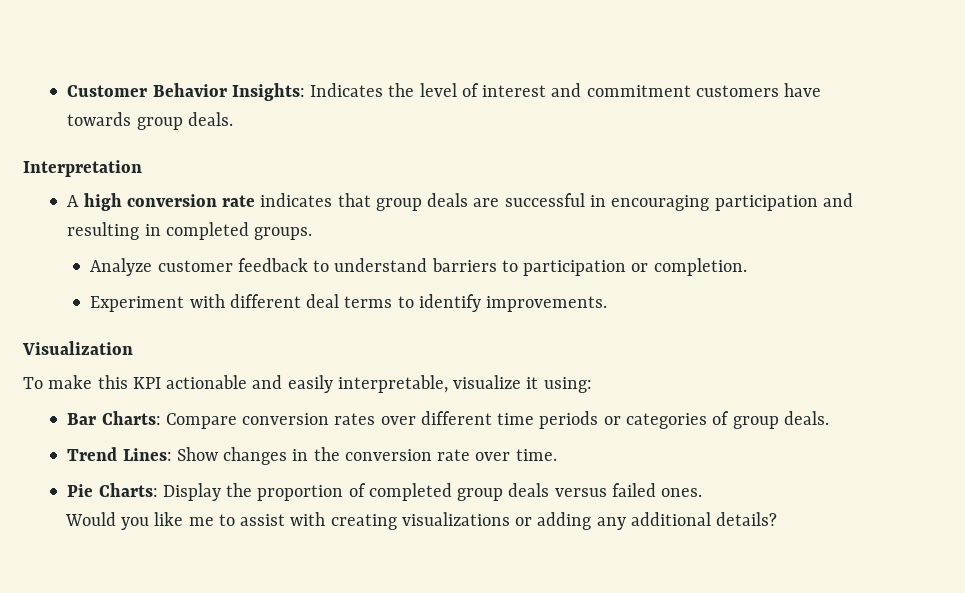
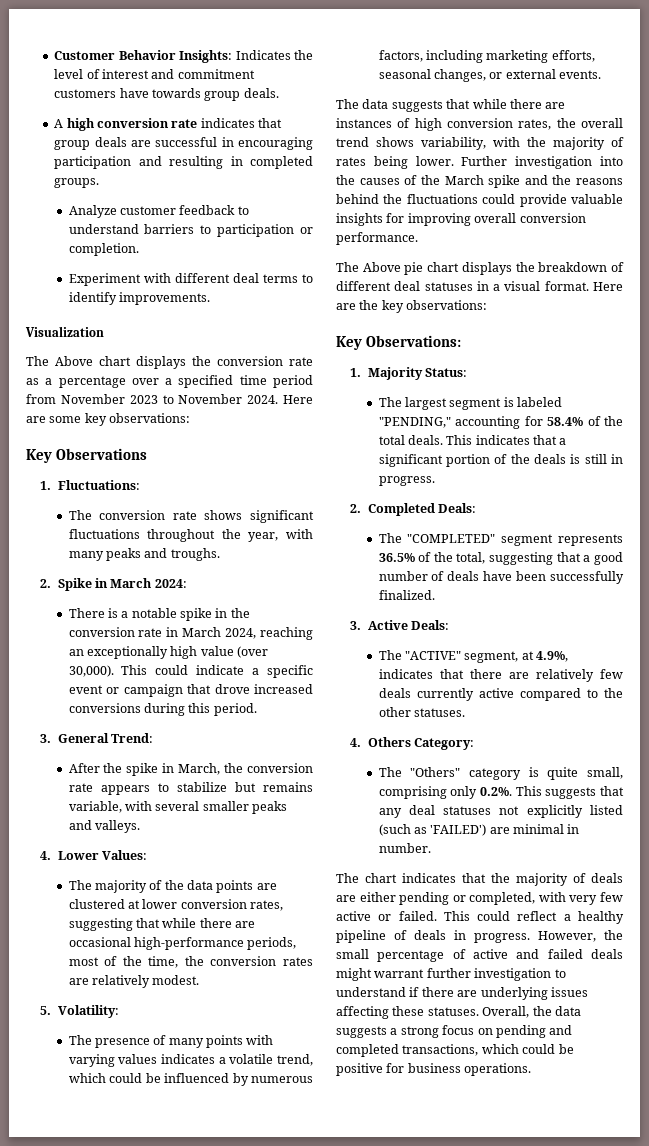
- Interpretation
- To make this KPI actionable and easily interpretable, visualize it using:
- Bar Charts: Compare conversion rates over different time periods or categories of group deals.
- Trend Lines: Show changes in the conversion rate over time.
- Pie Charts: Display the proportion of completed group deals versus failed ones.
- Would you like me to assist with creating visualizations or adding any additional details?
+ The Above chart displays the conversion rate as a percentage over a specified time period from November 2023 to November 2024. Here are some key observations:
+ Key Observations
+ 1. Fluctuations:
+ The conversion rate shows significant fluctuations throughout the year, with many peaks and troughs.
+ 2. Spike in March 2024:
+ There is a notable spike in the conversion rate in March 2024, reaching an exceptionally high value (over 30,000). This could indicate a specific event or campaign that drove increased conversions during this period.
+ 3. General Trend:
+ After the spike in March, the conversion rate appears to stabilize but remains variable, with several smaller peaks and valleys.
+ 4. Lower Values:
+ The majority of the data points are clustered at lower conversion rates, suggesting that while there are occasional high-performance periods, most of the time, the conversion rates are relatively modest.
+ 5. Volatility:
+ The presence of many points with varying values indicates a volatile trend, which could be influenced by numerous factors, including marketing efforts, seasonal changes, or external events.
+ The data suggests that while there are instances of high conversion rates, the overall trend shows variability, with the majority of rates being lower. Further investigation into the causes of the March spike and the reasons behind the fluctuations could provide valuable insights for improving overall conversion performance.
+ The Above pie chart displays the breakdown of different deal statuses in a visual format. Here are the key observations:
+ Key Observations:
+ 1. Majority Status:
+ The largest segment is labeled "PENDING," accounting for 58.4% of the total deals. This indicates that a significant portion of the deals is still in progress.
+ 2. Completed Deals:
+ The "COMPLETED" segment represents 36.5% of the total, suggesting that a good number of deals have been successfully finalized.
+ 3. Active Deals:
+ The "ACTIVE" segment, at 4.9%, indicates that there are relatively few deals currently active compared to the other statuses.
+ 4. Others Category:
+ The "Others" category is quite small, comprising only 0.2%. This suggests that any deal statuses not explicitly listed (such as 'FAILED') are minimal in number.
+ The chart indicates that the majority of deals are either pending or completed, with very few active or failed. This could reflect a healthy pipeline of deals in progress. However, the small percentage of active and failed deals might warrant further investigation to understand if there are underlying issues affecting these statuses. Overall, the data suggests a strong focus on pending and completed transactions, which could be positive for business operations.

